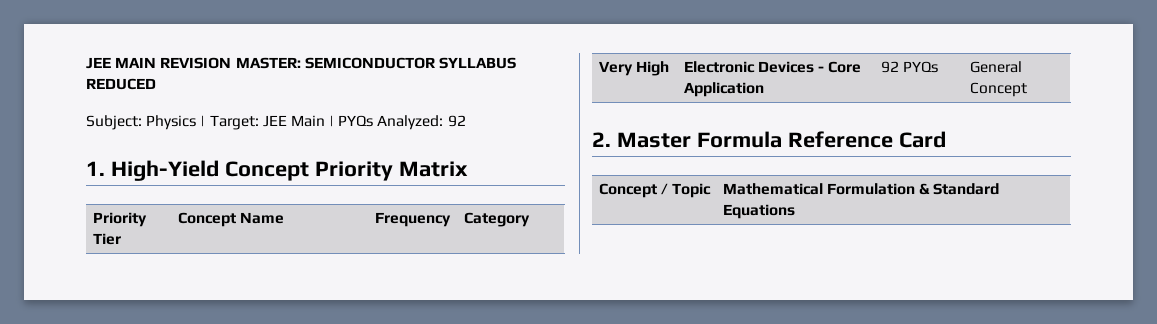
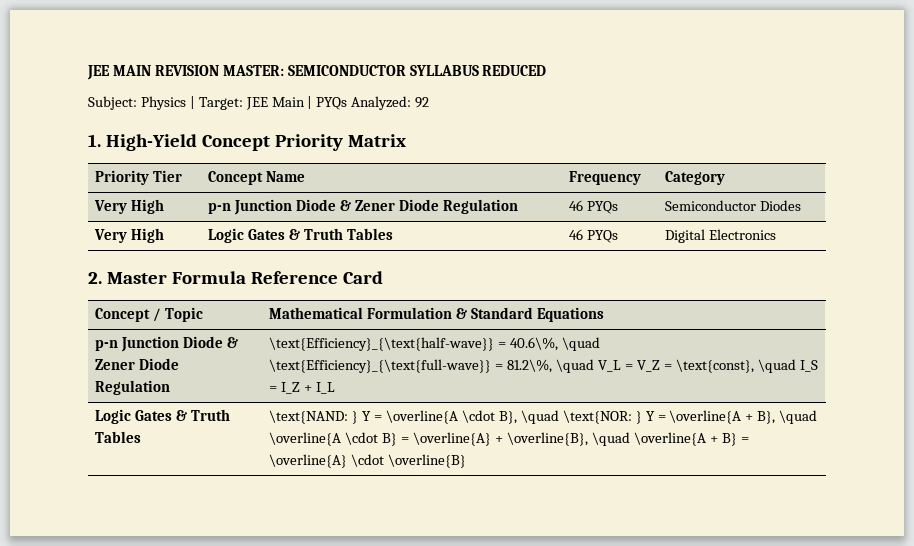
- Very High | Electronic Devices - Core Application | 92 PYQs | General Concept
+ Very High | p-n Junction Diode & Zener Diode Regulation | 46 PYQs | Semiconductor Diodes
+ Very High | Logic Gates & Truth Tables | 46 PYQs | Digital Electronics
+ p-n Junction Diode & Zener Diode Regulation | \text{Efficiency}_{\text{half-wave}} = 40.6\%, \quad \text{Efficiency}_{\text{full-wave}} = 81.2\%, \quad V_L = V_Z = \text{const}, \quad I_S = I_Z + I_L
+ Logic Gates & Truth Tables | \text{NAND: } Y = \overline{A \cdot B}, \quad \text{NOR: } Y = \overline{A + B}, \quad \overline{A \cdot B} = \overline{A} + \overline{B}, \quad \overline{A + B} = \overline{A} \cdot \overline{B}

